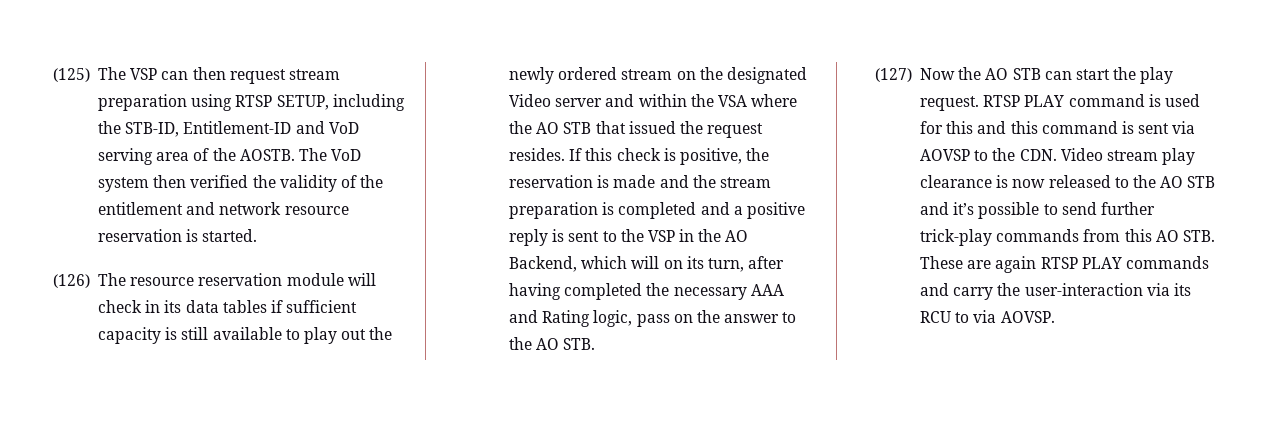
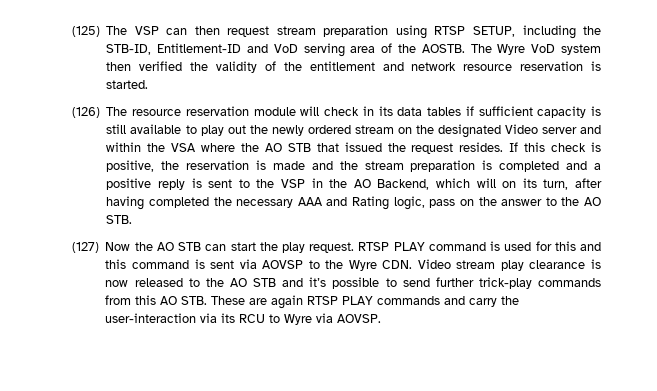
- The VoD system then verified the validity of the entitlement and network resource reservation is started.
+ The Wyre VoD system then verified the validity of the entitlement and network resource reservation is started.
- RTSP PLAY command is used for this and this command is sent via AOVSP to the CDN. Video stream play clearance is now released to the AO STB and it’s possible to send further trick-play commands from this AO STB. These are again RTSP PLAY commands and carry the user-interaction via its RCU to via AOVSP.
+ RTSP PLAY command is used for this and this command is sent via AOVSP to the Wyre CDN. Video stream play clearance is now released to the AO STB and it’s possible to send further trick-play commands from this AO STB. These are again RTSP PLAY commands and carry the user-interaction via its RCU to Wyre via AOVSP.

